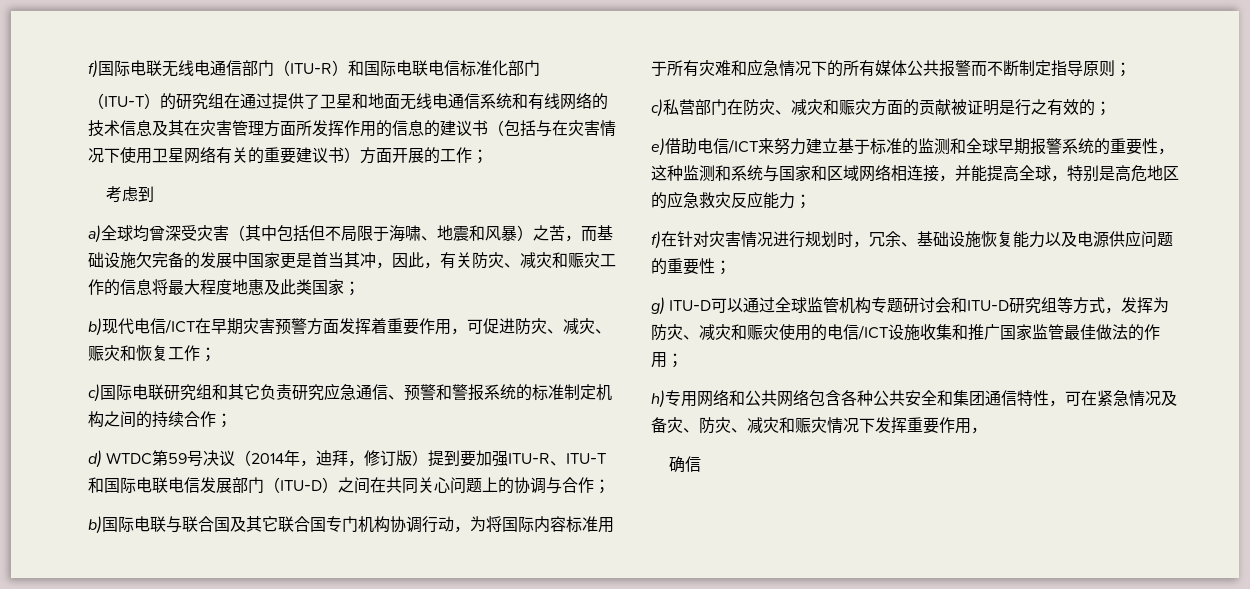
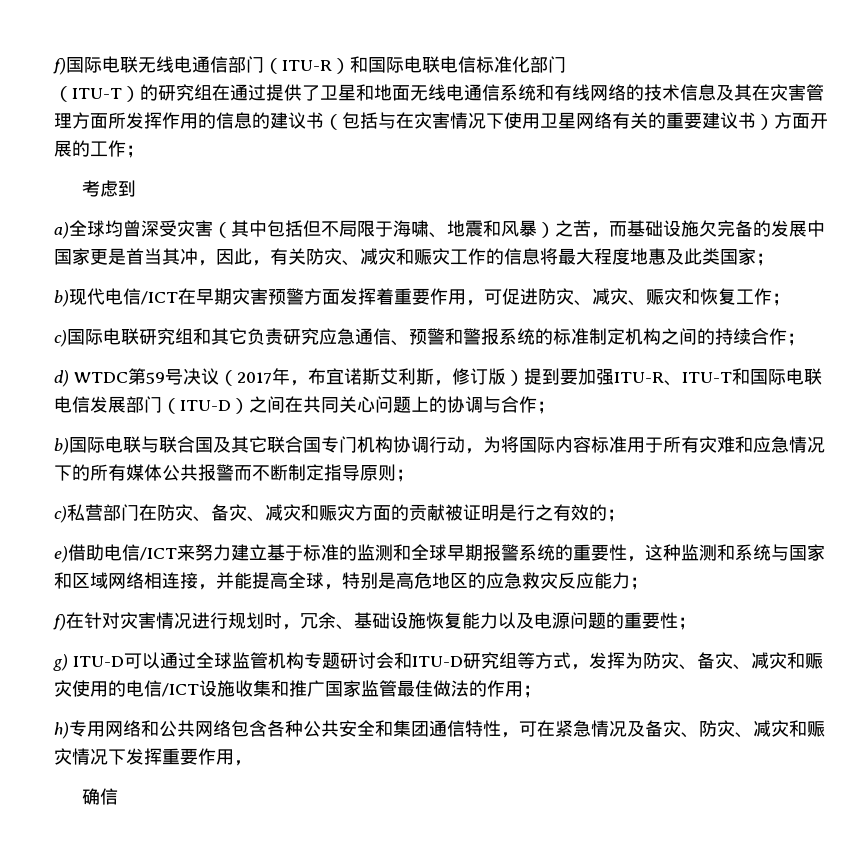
- d) WTDC第59号决议（2014年，迪拜，修订版）提到要加强ITU-R、ITU-T和国际电联电信发展部门（ITU-D）之间在共同关心问题上的协调与合作；
+ d) WTDC第59号决议（2017年，布宜诺斯艾利斯，修订版）提到要加强ITU-R、ITU-T和国际电联电信发展部门（ITU-D）之间在共同关心问题上的协调与合作；
- c)私营部门在防灾、减灾和赈灾方面的贡献被证明是行之有效的；
+ c)私营部门在防灾、备灾、减灾和赈灾方面的贡献被证明是行之有效的；
- f)在针对灾害情况进行规划时，冗余、基础设施恢复能力以及电源供应问题的重要性；
+ f)在针对灾害情况进行规划时，冗余、基础设施恢复能力以及电源问题的重要性；
- g) ITU-D可以通过全球监管机构专题研讨会和ITU-D研究组等方式，发挥为防灾、减灾和赈灾使用的电信/ICT设施收集和推广国家监管最佳做法的作用；
+ g) ITU-D可以通过全球监管机构专题研讨会和ITU-D研究组等方式，发挥为防灾、备灾、减灾和赈灾使用的电信/ICT设施收集和推广国家监管最佳做法的作用；

